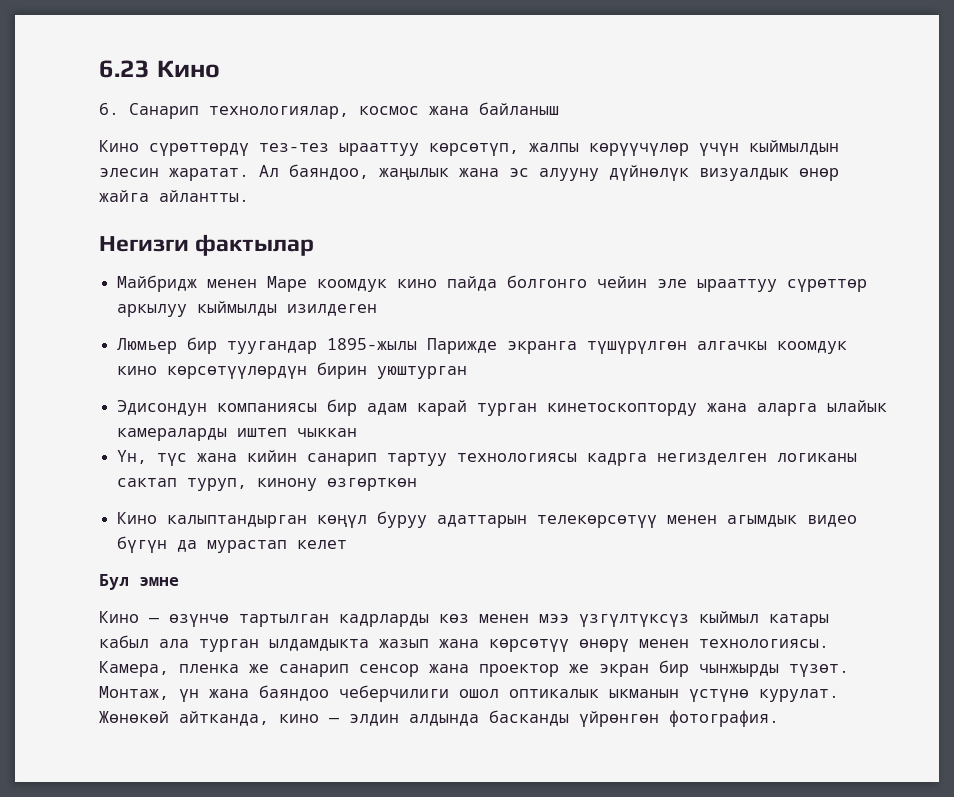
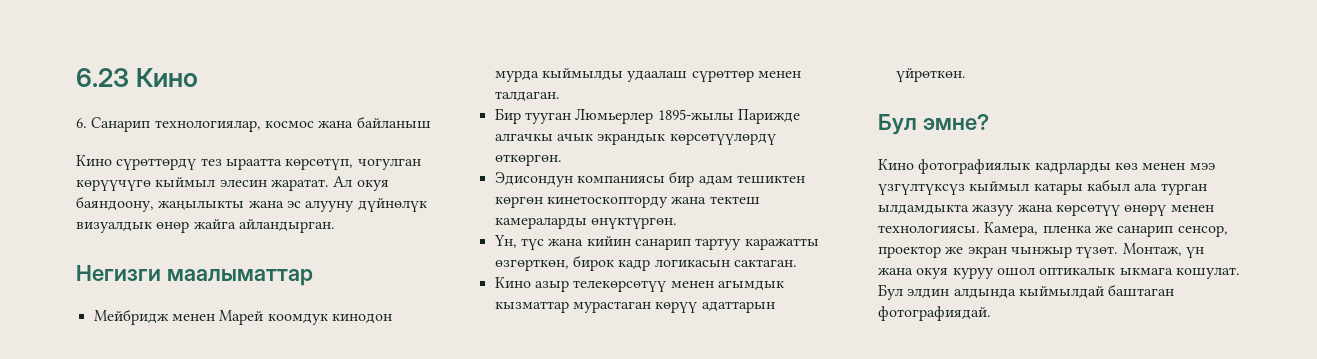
- Кино сүрөттөрдү тез-тез ырааттуу көрсөтүп, жалпы көрүүчүлөр үчүн кыймылдын элесин жаратат. Ал баяндоо, жаңылык жана эс алууну дүйнөлүк визуалдык өнөр жайга айлантты.
+ Кино сүрөттөрдү тез ыраатта көрсөтүп, чогулган көрүүчүгө кыймыл элесин жаратат. Ал окуя баяндоону, жаңылыкты жана эс алууну дүйнөлүк визуалдык өнөр жайга айландырган.
- Негизги фактылар
- Майбридж менен Маре коомдук кино пайда болгонго чейин эле ырааттуу сүрөттөр аркылуу кыймылды изилдеген
- Люмьер бир туугандар 1895-жылы Парижде экранга түшүрүлгөн алгачкы коомдук кино көрсөтүүлөрдүн бирин уюштурган
- Эдисондун компаниясы бир адам карай турган кинетоскопторду жана аларга ылайык камераларды иштеп чыккан
+ Негизги маалыматтар
+ Мейбридж менен Марей коомдук кинодон мурда кыймылды удаалаш сүрөттөр менен талдаган.
+ Бир тууган Люмьерлер 1895-жылы Парижде алгачкы ачык экрандык көрсөтүүлөрдү өткөргөн.
+ Эдисондун компаниясы бир адам тешиктен көргөн кинетоскопторду жана тектеш камераларды өнүктүргөн.
- Үн, түс жана кийин санарип тартуу технологиясы кадрга негизделген логиканы сактап туруп, кинону өзгөрткөн
- Кино калыптандырган көңүл буруу адаттарын телекөрсөтүү менен агымдык видео бүгүн да мурастап келет
- Бул эмне
- Кино — өзүнчө тартылган кадрларды көз менен мээ үзгүлтүксүз кыймыл катары кабыл ала турган ылдамдыкта жазып жана көрсөтүү өнөрү менен технологиясы.
+ Үн, түс жана кийин санарип тартуу каражатты өзгөрткөн, бирок кадр логикасын сактаган.
+ Кино азыр телекөрсөтүү менен агымдык кызматтар мурастаган көрүү адаттарын үйрөткөн.
+ Бул эмне?
+ Кино фотографиялык кадрларды көз менен мээ үзгүлтүксүз кыймыл катары кабыл ала турган ылдамдыкта жазуу жана көрсөтүү өнөрү менен технологиясы.
- Камера, пленка же санарип сенсор жана проектор же экран бир чынжырды түзөт.
+ Камера, пленка же санарип сенсор, проектор же экран чынжыр түзөт.
- Монтаж, үн жана баяндоо чеберчилиги ошол оптикалык ыкманын үстүнө курулат. Жөнөкөй айтканда, кино — элдин алдында басканды үйрөнгөн фотография.
+ Монтаж, үн жана окуя куруу ошол оптикалык ыкмага кошулат. Бул элдин алдында кыймылдай баштаган фотографиядай.

